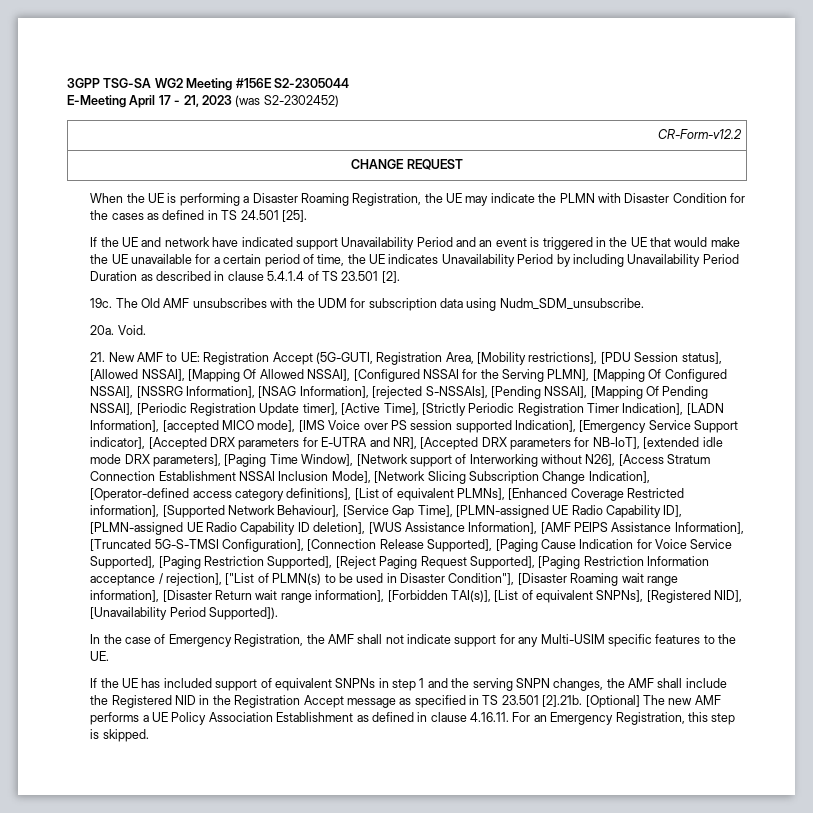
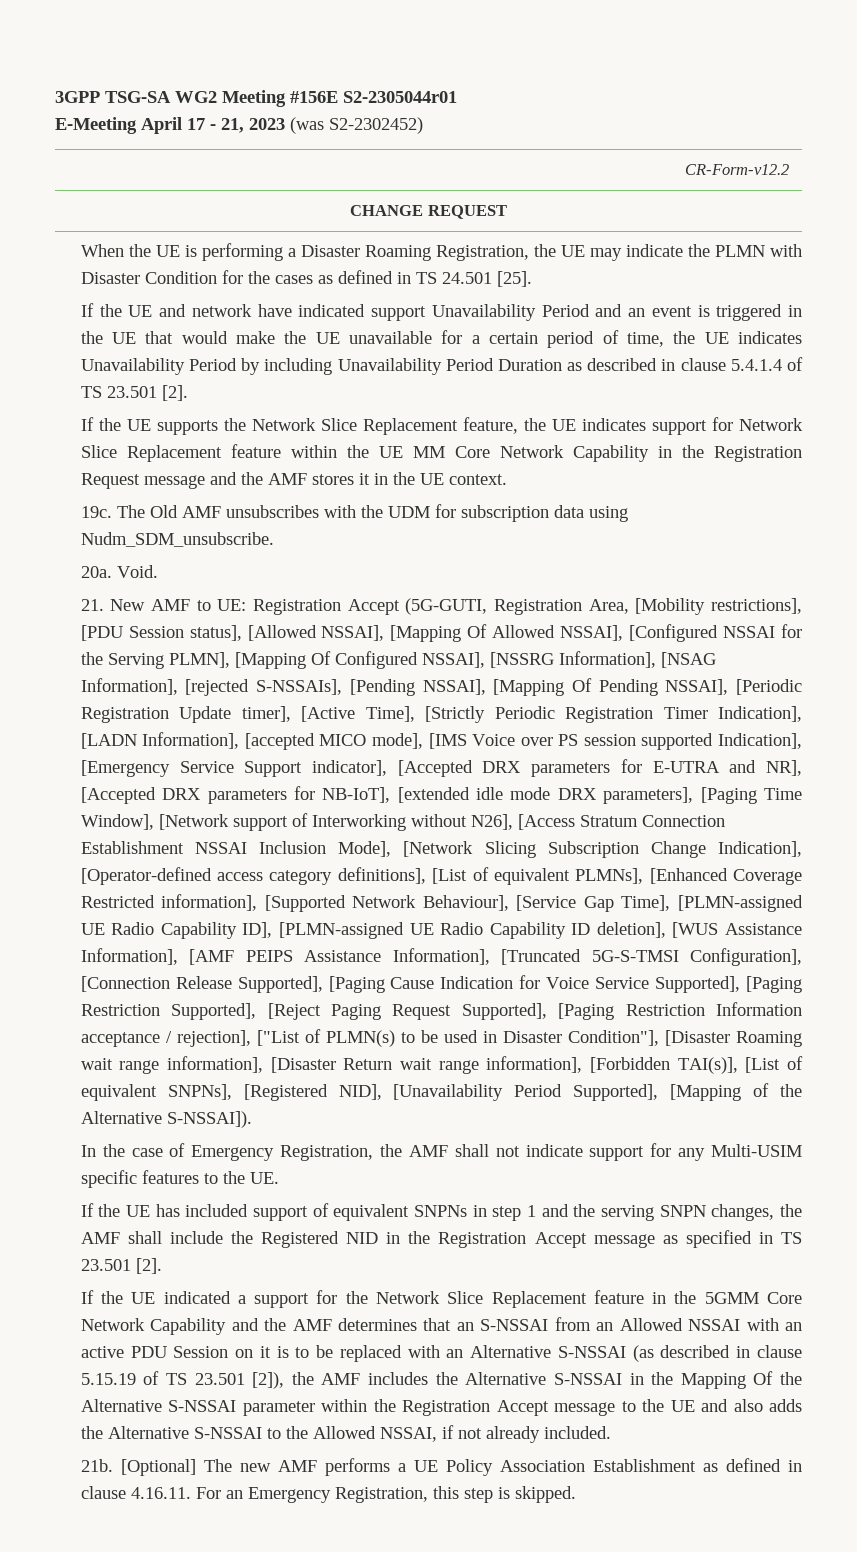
- 3GPP TSG-SA WG2 Meeting #156E S2-2305044
+ 3GPP TSG-SA WG2 Meeting #156E S2-2305044r01
+ If the UE supports the Network Slice Replacement feature, the UE indicates support for Network Slice Replacement feature within the UE MM Core Network Capability in the Registration Request message and the AMF stores it in the UE context.
- Registration Accept (5G-GUTI, Registration Area, [Mobility restrictions], [PDU Session status], [Allowed NSSAI], [Mapping Of Allowed NSSAI], [Configured NSSAI for the Serving PLMN], [Mapping Of Configured NSSAI], [NSSRG Information], [NSAG Information], [rejected S-NSSAIs], [Pending NSSAI], [Mapping Of Pending NSSAI], [Periodic Registration Update timer], [Active Time], [Strictly Periodic Registration Timer Indication], [LADN Information], [accepted MICO mode], [IMS Voice over PS session supported Indication], [Emergency Service Support indicator], [Accepted DRX parameters for E-UTRA and NR], [Accepted DRX parameters for NB-IoT], [extended idle mode DRX parameters], [Paging Time Window], [Network support of Interworking without N26], [Access Stratum Connection Establishment NSSAI Inclusion Mode], [Network Slicing Subscription Change Indication], [Operator-defined access category definitions], [List of equivalent PLMNs], [Enhanced Coverage Restricted information], [Supported Network Behaviour], [Service Gap Time], [PLMN-assigned UE Radio Capability ID], [PLMN-assigned UE Radio Capability ID deletion], [WUS Assistance Information], [AMF PEIPS Assistance Information], [Truncated 5G-S-TMSI Configuration], [Connection Release Supported], [Paging Cause Indication for Voice Service Supported], [Paging Restriction Supported], [Reject Paging Request Supported], [Paging Restriction Information acceptance / rejection], ["List of PLMN(s) to be used in Disaster Condition"], [Disaster Roaming wait range information], [Disaster Return wait range information], [Forbidden TAI(s)], [List of equivalent SNPNs], [Registered NID], [Unavailability Period Supported]).
+ Registration Accept (5G-GUTI, Registration Area, [Mobility restrictions], [PDU Session status], [Allowed NSSAI], [Mapping Of Allowed NSSAI], [Configured NSSAI for the Serving PLMN], [Mapping Of Configured NSSAI], [NSSRG Information], [NSAG Information], [rejected S-NSSAIs], [Pending NSSAI], [Mapping Of Pending NSSAI], [Periodic Registration Update timer], [Active Time], [Strictly Periodic Registration Timer Indication], [LADN Information], [accepted MICO mode], [IMS Voice over PS session supported Indication], [Emergency Service Support indicator], [Accepted DRX parameters for E-UTRA and NR], [Accepted DRX parameters for NB-IoT], [extended idle mode DRX parameters], [Paging Time Window], [Network support of Interworking without N26], [Access Stratum Connection Establishment NSSAI Inclusion Mode], [Network Slicing Subscription Change Indication], [Operator-defined access category definitions], [List of equivalent PLMNs], [Enhanced Coverage Restricted information], [Supported Network Behaviour], [Service Gap Time], [PLMN-assigned UE Radio Capability ID], [PLMN-assigned UE Radio Capability ID deletion], [WUS Assistance Information], [AMF PEIPS Assistance Information], [Truncated 5G-S-TMSI Configuration], [Connection Release Supported], [Paging Cause Indication for Voice Service Supported], [Paging Restriction Supported], [Reject Paging Request Supported], [Paging Restriction Information acceptance / rejection], ["List of PLMN(s) to be used in Disaster Condition"], [Disaster Roaming wait range information], [Disaster Return wait range information], [Forbidden TAI(s)], [List of equivalent SNPNs], [Registered NID], [Unavailability Period Supported], [Mapping of the Alternative S-NSSAI]).
- If the UE has included support of equivalent SNPNs in step 1 and the serving SNPN changes, the AMF shall include the Registered NID in the Registration Accept message as specified in TS 23.501 [2].21b. [Optional] The new AMF performs a UE Policy Association Establishment as defined in clause 4.16.11. For an Emergency Registration, this step is skipped.
+ If the UE has included support of equivalent SNPNs in step 1 and the serving SNPN changes, the AMF shall include the Registered NID in the Registration Accept message as specified in TS 23.501 [2].
+ If the UE indicated a support for the Network Slice Replacement feature in the 5GMM Core Network Capability and the AMF determines that an S-NSSAI from an Allowed NSSAI with an active PDU Session on it is to be replaced with an Alternative S-NSSAI (as described in clause 5.15.19 of TS 23.501 [2]), the AMF includes the Alternative S-NSSAI in the Mapping Of the Alternative S-NSSAI parameter within the Registration Accept message to the UE and also adds the Alternative S-NSSAI to the Allowed NSSAI, if not already included.
+ 21b. [Optional] The new AMF performs a UE Policy Association Establishment as defined in clause 4.16.11. For an Emergency Registration, this step is skipped.

